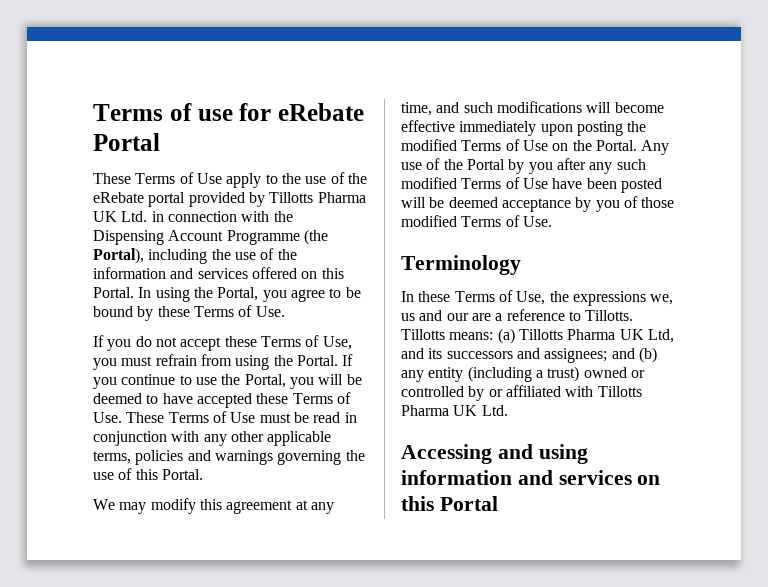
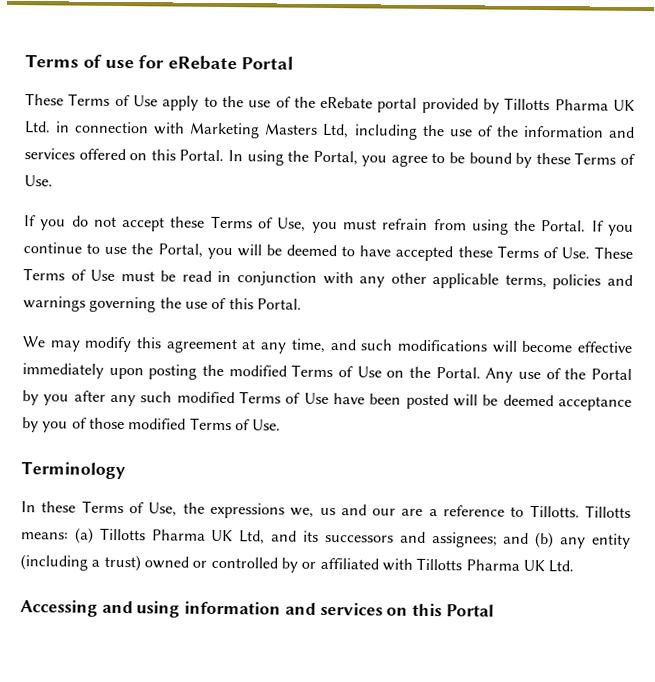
- These Terms of Use apply to the use of the eRebate portal provided by Tillotts Pharma UK Ltd. in connection with the Dispensing Account Programme (the Portal), including the use of the information and services offered on this Portal.
+ These Terms of Use apply to the use of the eRebate portal provided by Tillotts Pharma UK Ltd. in connection with Marketing Masters Ltd, including the use of the information and services offered on this Portal.

